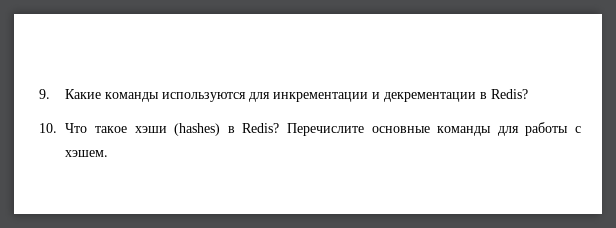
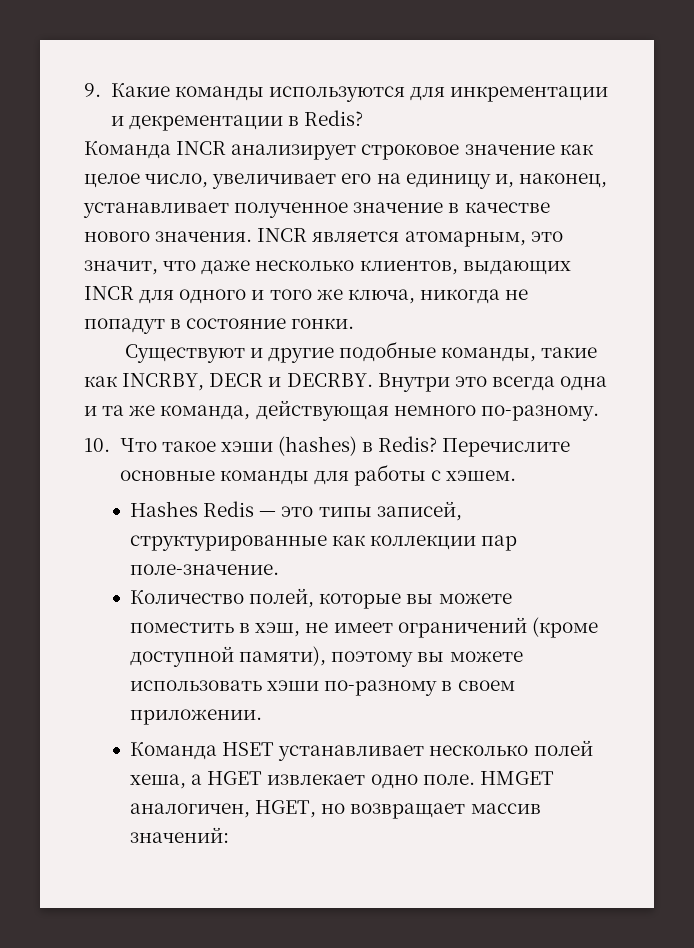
+ Команда INCR анализирует строковое значение как целое число, увеличивает его на единицу и, наконец, устанавливает полученное значение в качестве нового значения. INCR является атомарным, это значит, что даже несколько клиентов, выдающих INCR для одного и того же ключа, никогда не попадут в состояние гонки.
+ Существуют и другие подобные команды, такие как INCRBY, DECR и DECRBY. Внутри это всегда одна и та же команда, действующая немного по-разному.
+ Hashes Redis — это типы записей, структурированные как коллекции пар поле-значение.
+ Количество полей, которые вы можете поместить в хэш, не имеет ограничений (кроме доступной памяти), поэтому вы можете использовать хэши по-разному в своем приложении.
+ Команда HSET устанавливает несколько полей хеша, а HGET извлекает одно поле. HMGET аналогичен, HGET, но возвращает массив значений:

